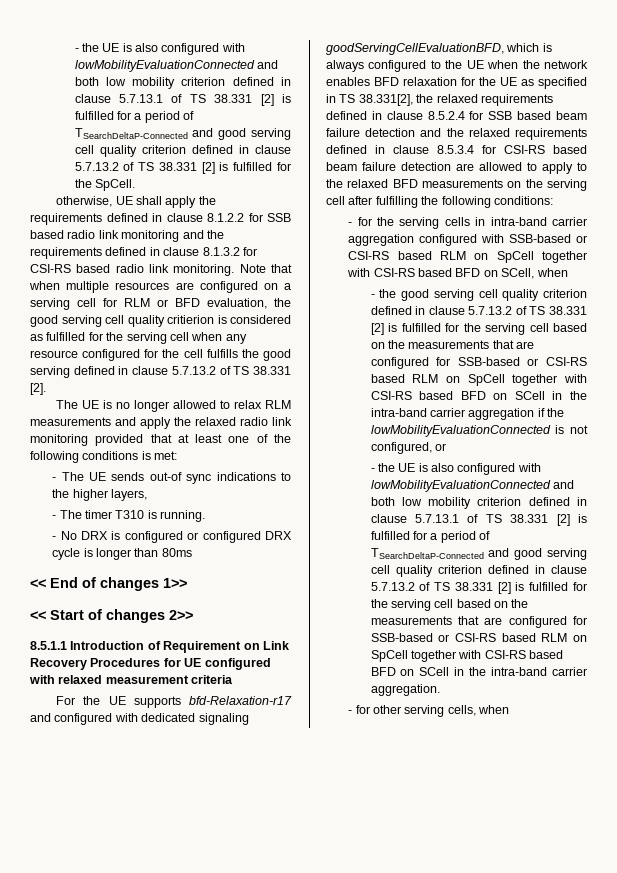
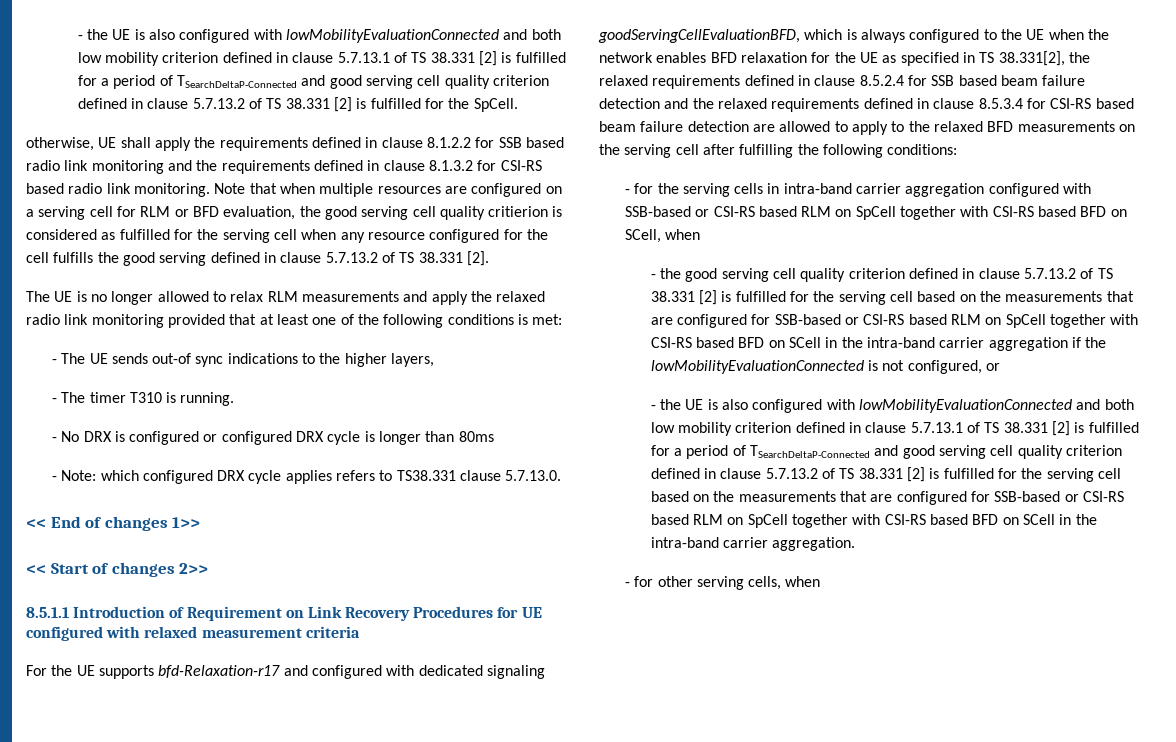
+ - Note: which configured DRX cycle applies refers to TS38.331 clause 5.7.13.0.

